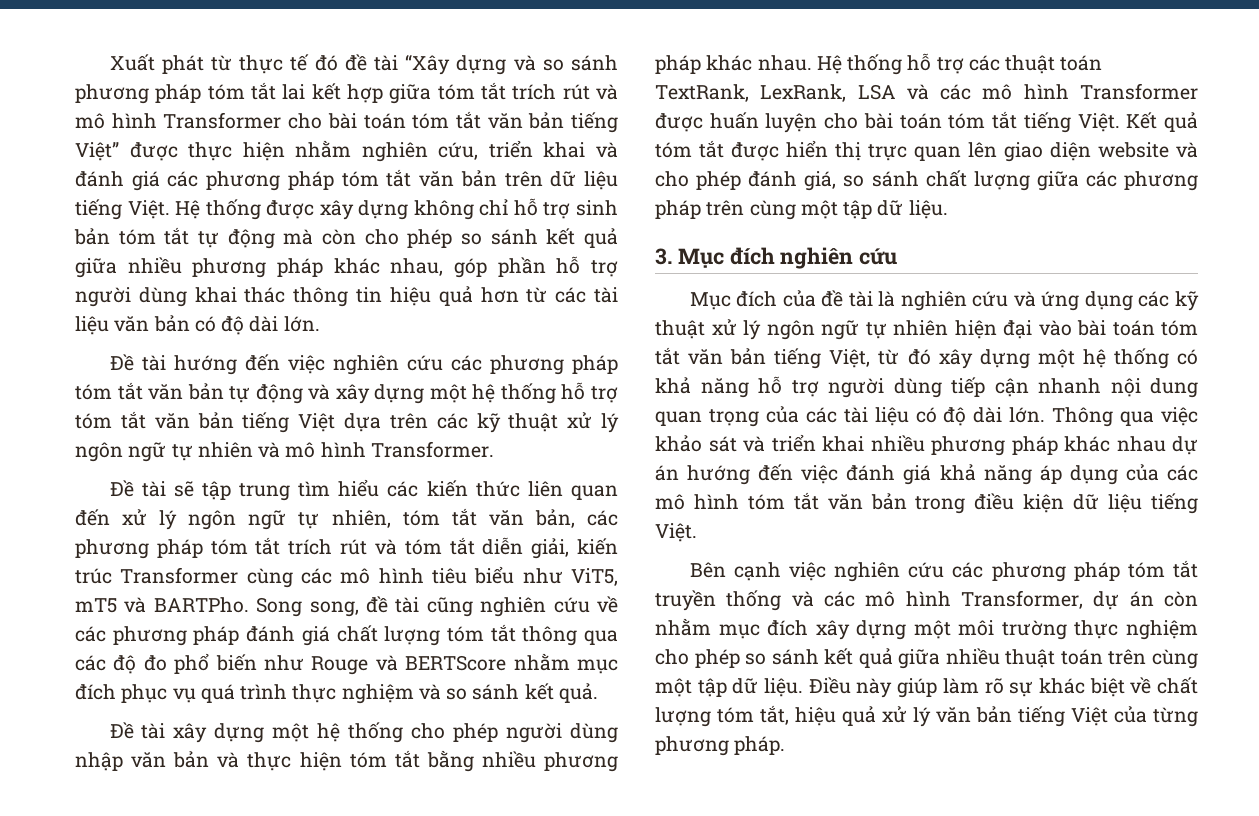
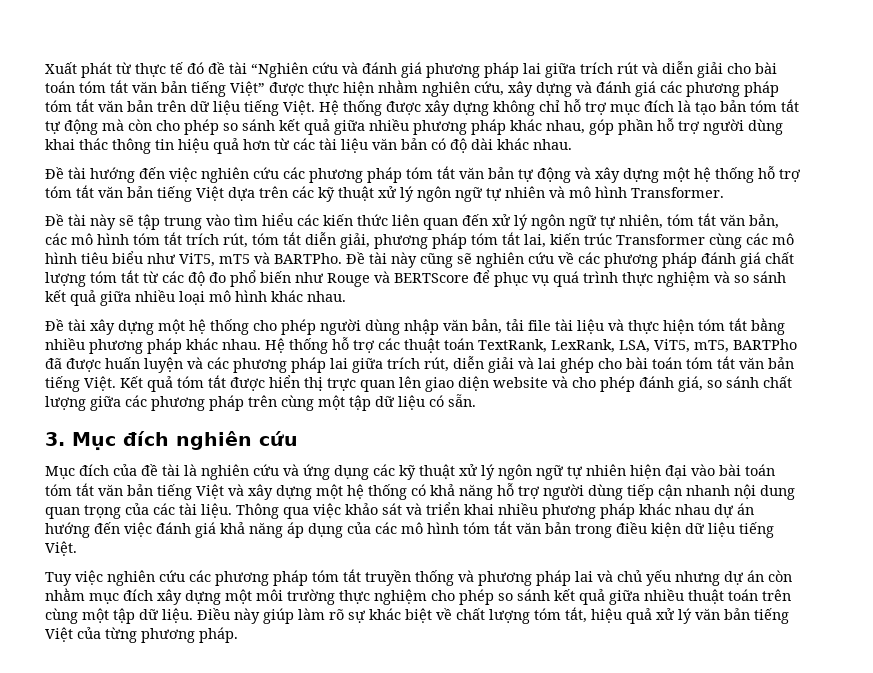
- Xuất phát từ thực tế đó đề tài “Xây dựng và so sánh phương pháp tóm tắt lai kết hợp giữa tóm tắt trích rút và mô hình Transformer cho bài toán tóm tắt văn bản tiếng Việt” được thực hiện nhằm nghiên cứu, triển khai và đánh giá các phương pháp tóm tắt văn bản trên dữ liệu tiếng Việt.
+ Xuất phát từ thực tế đó đề tài “Nghiên cứu và đánh giá phương pháp lai giữa trích rút và diễn giải cho bài toán tóm tắt văn bản tiếng Việt” được thực hiện nhằm nghiên cứu, xây dựng và đánh giá các phương pháp tóm tắt văn bản trên dữ liệu tiếng Việt.
- Hệ thống được xây dựng không chỉ hỗ trợ sinh bản tóm tắt tự động mà còn cho phép so sánh kết quả giữa nhiều phương pháp khác nhau, góp phần hỗ trợ người dùng khai thác thông tin hiệu quả hơn từ các tài liệu văn bản có độ dài lớn.
+ Hệ thống được xây dựng không chỉ hỗ trợ mục đích là tạo bản tóm tắt tự động mà còn cho phép so sánh kết quả giữa nhiều phương pháp khác nhau, góp phần hỗ trợ người dùng khai thác thông tin hiệu quả hơn từ các tài liệu văn bản có độ dài khác nhau.
- Đề tài sẽ tập trung tìm hiểu các kiến thức liên quan đến xử lý ngôn ngữ tự nhiên, tóm tắt văn bản, các phương pháp tóm tắt trích rút và tóm tắt diễn giải, kiến trúc Transformer cùng các mô hình tiêu biểu như ViT5, mT5 và BARTPho.
+ Đề tài này sẽ tập trung vào tìm hiểu các kiến thức liên quan đến xử lý ngôn ngữ tự nhiên, tóm tắt văn bản, các mô hình tóm tắt trích rút, tóm tắt diễn giải, phương pháp tóm tắt lai, kiến trúc Transformer cùng các mô hình tiêu biểu như ViT5, mT5 và BARTPho.
- Song song, đề tài cũng nghiên cứu về các phương pháp đánh giá chất lượng tóm tắt thông qua các độ đo phổ biến như Rouge và BERTScore nhằm mục đích phục vụ quá trình thực nghiệm và so sánh kết quả.
+ Đề tài này cũng sẽ nghiên cứu về các phương pháp đánh giá chất lượng tóm tắt từ các độ đo phổ biến như Rouge và BERTScore để phục vụ quá trình thực nghiệm và so sánh kết quả giữa nhiều loại mô hình khác nhau.
- Đề tài xây dựng một hệ thống cho phép người dùng nhập văn bản và thực hiện tóm tắt bằng nhiều phương pháp khác nhau.
+ Đề tài xây dựng một hệ thống cho phép người dùng nhập văn bản, tải file tài liệu và thực hiện tóm tắt bằng nhiều phương pháp khác nhau.
- Hệ thống hỗ trợ các thuật toán TextRank, LexRank, LSA và các mô hình Transformer được huấn luyện cho bài toán tóm tắt tiếng Việt.
+ Hệ thống hỗ trợ các thuật toán TextRank, LexRank, LSA, ViT5, mT5, BARTPho đã được huấn luyện và các phương pháp lai giữa trích rút, diễn giải và lai ghép cho bài toán tóm tắt văn bản tiếng Việt.
- Kết quả tóm tắt được hiển thị trực quan lên giao diện website và cho phép đánh giá, so sánh chất lượng giữa các phương pháp trên cùng một tập dữ liệu.
+ Kết quả tóm tắt được hiển thị trực quan lên giao diện website và cho phép đánh giá, so sánh chất lượng giữa các phương pháp trên cùng một tập dữ liệu có sẵn.
- Mục đích của đề tài là nghiên cứu và ứng dụng các kỹ thuật xử lý ngôn ngữ tự nhiên hiện đại vào bài toán tóm tắt văn bản tiếng Việt, từ đó xây dựng một hệ thống có khả năng hỗ trợ người dùng tiếp cận nhanh nội dung quan trọng của các tài liệu có độ dài lớn.
+ Mục đích của đề tài là nghiên cứu và ứng dụng các kỹ thuật xử lý ngôn ngữ tự nhiên hiện đại vào bài toán tóm tắt văn bản tiếng Việt và xây dựng một hệ thống có khả năng hỗ trợ người dùng tiếp cận nhanh nội dung quan trọng của các tài liệu.
- Bên cạnh việc nghiên cứu các phương pháp tóm tắt truyền thống và các mô hình Transformer, dự án còn nhằm mục đích xây dựng một môi trường thực nghiệm cho phép so sánh kết quả giữa nhiều thuật toán trên cùng một tập dữ liệu.
+ Tuy việc nghiên cứu các phương pháp tóm tắt truyền thống và phương pháp lai và chủ yếu nhưng dự án còn nhằm mục đích xây dựng một môi trường thực nghiệm cho phép so sánh kết quả giữa nhiều thuật toán trên cùng một tập dữ liệu.

